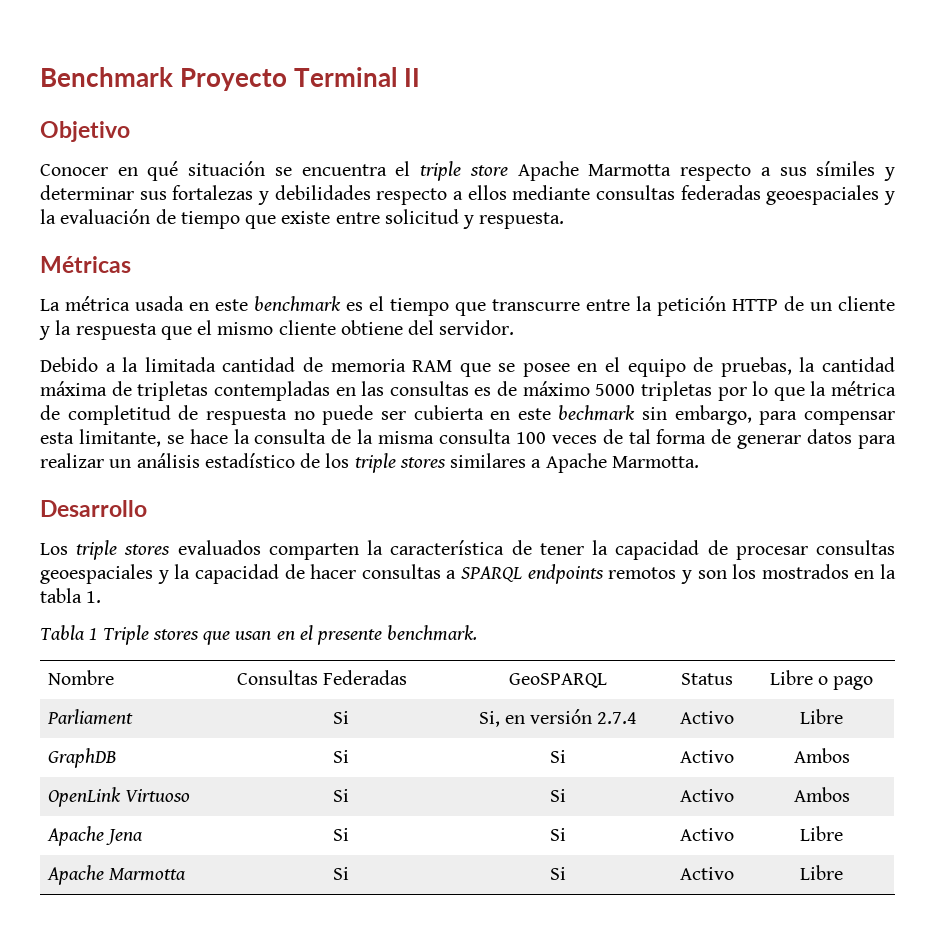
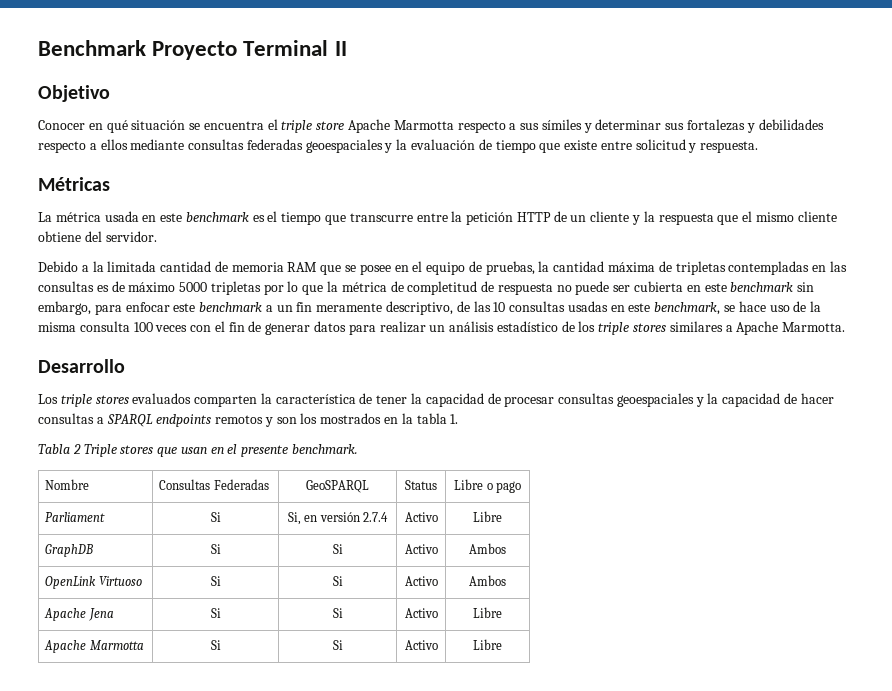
- Debido a la limitada cantidad de memoria RAM que se posee en el equipo de pruebas, la cantidad máxima de tripletas contempladas en las consultas es de máximo 5000 tripletas por lo que la métrica de completitud de respuesta no puede ser cubierta en este bechmark sin embargo, para compensar esta limitante, se hace la consulta de la misma consulta 100 veces de tal forma de generar datos para realizar un análisis estadístico de los triple stores similares a Apache Marmotta.
+ Debido a la limitada cantidad de memoria RAM que se posee en el equipo de pruebas, la cantidad máxima de tripletas contempladas en las consultas es de máximo 5000 tripletas por lo que la métrica de completitud de respuesta no puede ser cubierta en este benchmark sin embargo, para enfocar este benchmark a un fin meramente descriptivo, de las 10 consultas usadas en este benchmark, se hace uso de la misma consulta 100 veces con el fin de generar datos para realizar un análisis estadístico de los triple stores similares a Apache Marmotta.
- Tabla 1 Triple stores que usan en el presente benchmark.
+ Tabla 2 Triple stores que usan en el presente benchmark.

